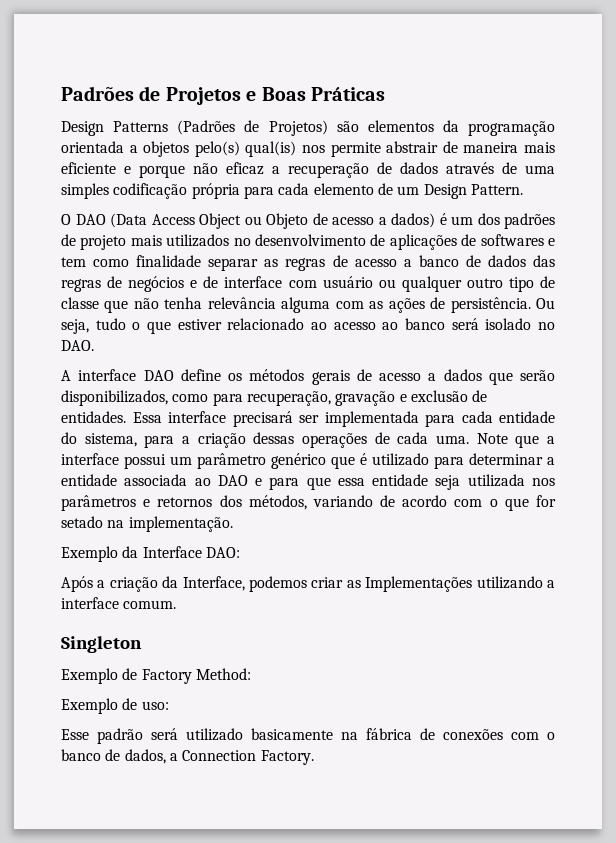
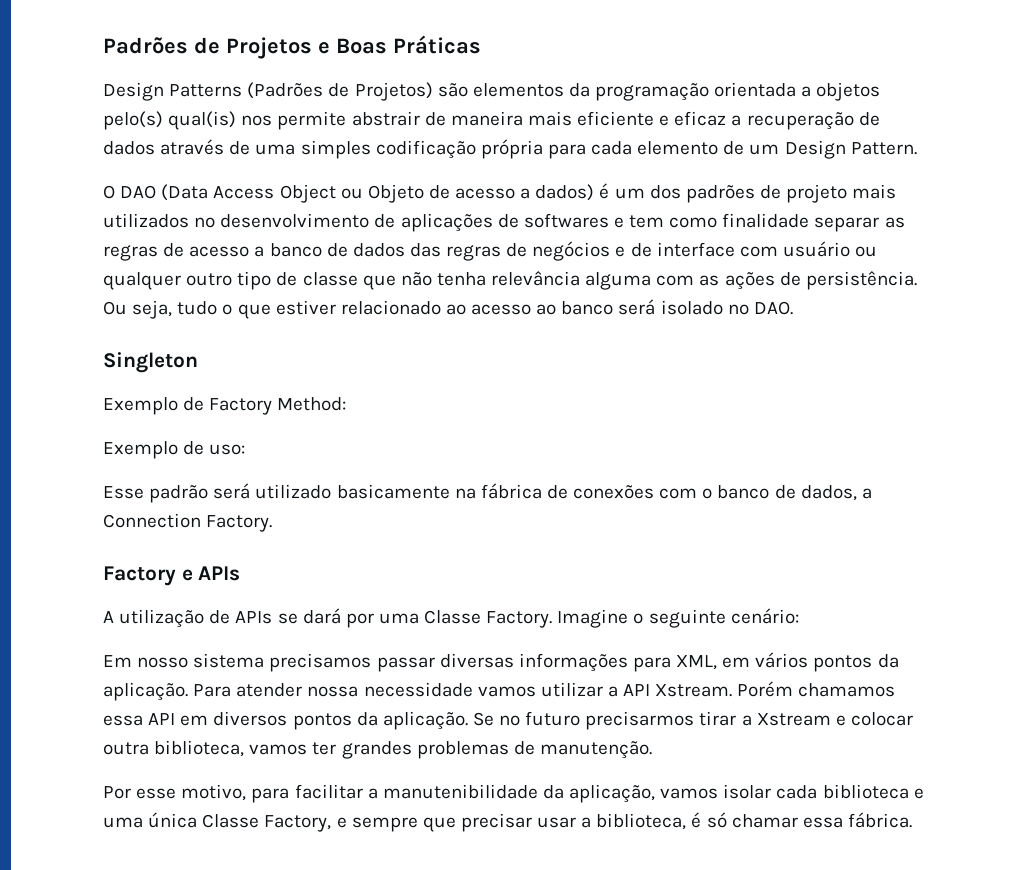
- Design Patterns (Padrões de Projetos) são elementos da programação orientada a objetos pelo(s) qual(is) nos permite abstrair de maneira mais eficiente e porque não eficaz a recuperação de dados através de uma simples codificação própria para cada elemento de um Design Pattern.
+ Design Patterns (Padrões de Projetos) são elementos da programação orientada a objetos pelo(s) qual(is) nos permite abstrair de maneira mais eficiente e eficaz a recuperação de dados através de uma simples codificação própria para cada elemento de um Design Pattern.
- A interface DAO define os métodos gerais de acesso a dados que serão disponibilizados, como para recuperação, gravação e exclusão de entidades. Essa interface precisará ser implementada para cada entidade do sistema, para a criação dessas operações de cada uma. Note que a interface possui um parâmetro genérico que é utilizado para determinar a entidade associada ao DAO e para que essa entidade seja utilizada nos parâmetros e retornos dos métodos, variando de acordo com o que for setado na implementação.
- Exemplo da Interface DAO:
- Após a criação da Interface, podemos criar as Implementações utilizando a interface comum.
+ Factory e APIs
+ A utilização de APIs se dará por uma Classe Factory. Imagine o seguinte cenário:
+ Em nosso sistema precisamos passar diversas informações para XML, em vários pontos da aplicação. Para atender nossa necessidade vamos utilizar a API Xstream. Porém chamamos essa API em diversos pontos da aplicação. Se no futuro precisarmos tirar a Xstream e colocar outra biblioteca, vamos ter grandes problemas de manutenção.
+ Por esse motivo, para facilitar a manutenibilidade da aplicação, vamos isolar cada biblioteca e uma única Classe Factory, e sempre que precisar usar a biblioteca, é só chamar essa fábrica.

